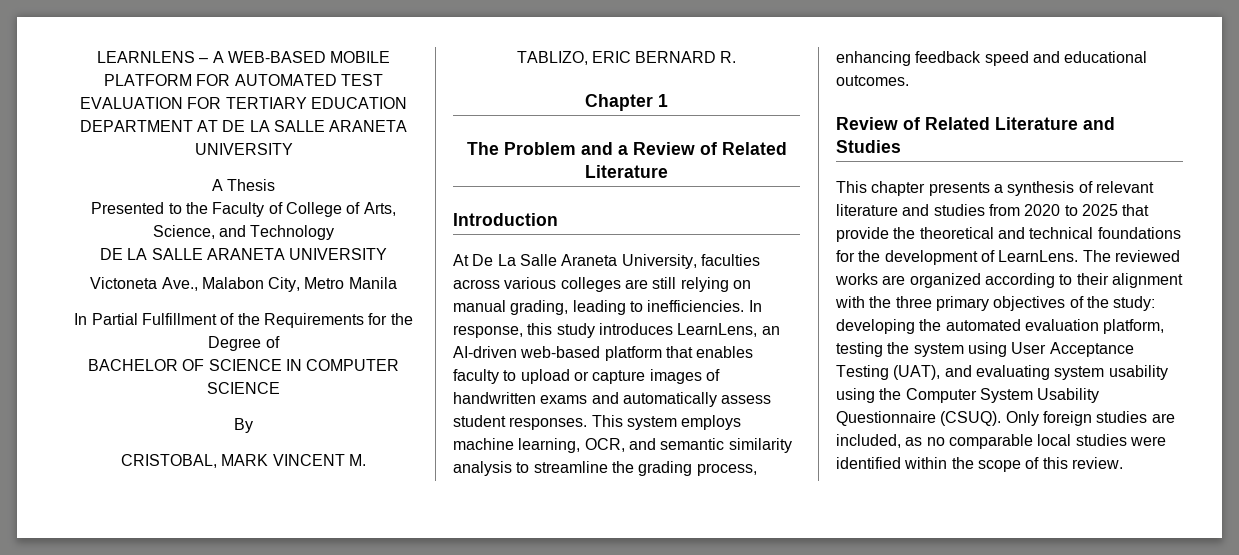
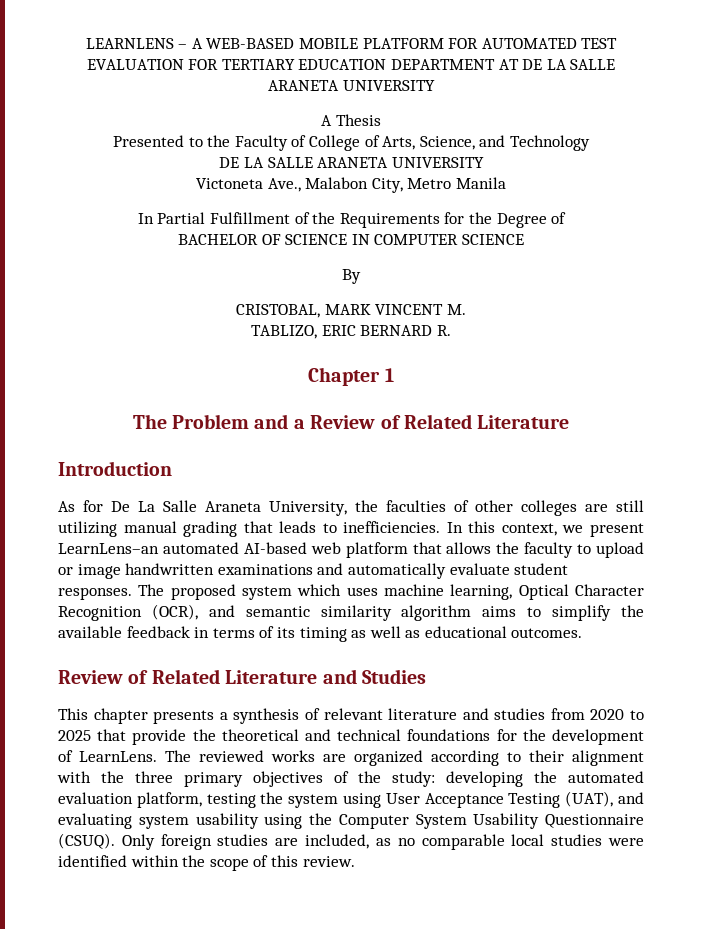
- At De La Salle Araneta University, faculties across various colleges are still relying on manual grading, leading to inefficiencies. In response, this study introduces LearnLens, an AI-driven web-based platform that enables faculty to upload or capture images of handwritten exams and automatically assess student responses.
+ As for De La Salle Araneta University, the faculties of other colleges are still utilizing manual grading that leads to inefficiencies. In this context, we present LearnLens–an automated AI-based web platform that allows the faculty to upload or image handwritten examinations and automatically evaluate student responses.
- This system employs machine learning, OCR, and semantic similarity analysis to streamline the grading process, enhancing feedback speed and educational outcomes.
+ The proposed system which uses machine learning, Optical Character Recognition (OCR), and semantic similarity algorithm aims to simplify the available feedback in terms of its timing as well as educational outcomes.

